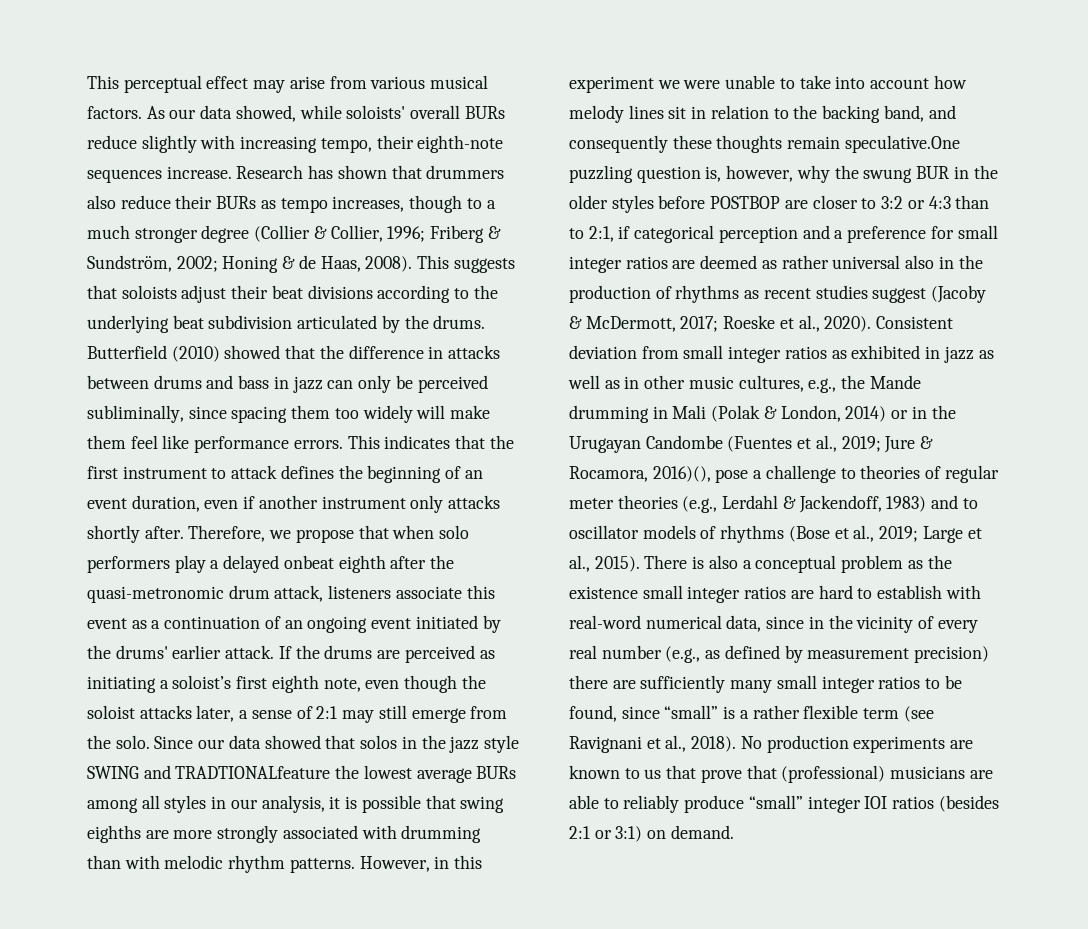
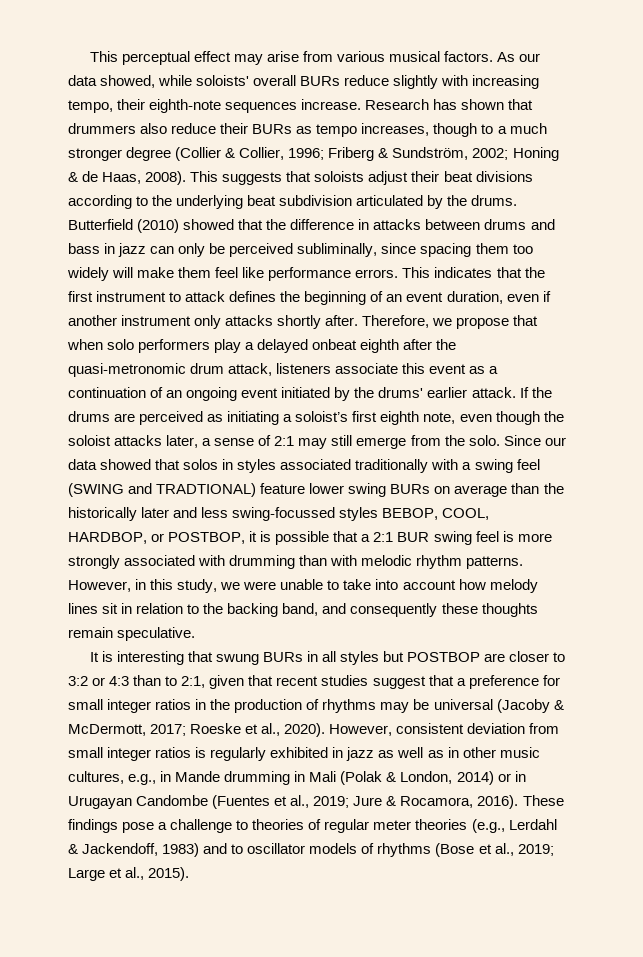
- Since our data showed that solos in the jazz style SWING and TRADTIONALfeature the lowest average BURs among all styles in our analysis, it is possible that swing eighths are more strongly associated with drumming than with melodic rhythm patterns.
+ Since our data showed that solos in styles associated traditionally with a swing feel (SWING and TRADTIONAL) feature lower swing BURs on average than the historically later and less swing-focussed styles BEBOP, COOL, HARDBOP, or POSTBOP, it is possible that a 2:1 BUR swing feel is more strongly associated with drumming than with melodic rhythm patterns.
- However, in this experiment we were unable to take into account how melody lines sit in relation to the backing band, and consequently these thoughts remain speculative.One puzzling question is, however, why the swung BUR in the older styles before POSTBOP are closer to 3:2 or 4:3 than to 2:1, if categorical perception and a preference for small integer ratios are deemed as rather universal also in the production of rhythms as recent studies suggest (Jacoby & McDermott, 2017; Roeske et al., 2020).
+ However, in this study, we were unable to take into account how melody lines sit in relation to the backing band, and consequently these thoughts remain speculative.
+ It is interesting that swung BURs in all styles but POSTBOP are closer to 3:2 or 4:3 than to 2:1, given that recent studies suggest that a preference for small integer ratios in the production of rhythms may be universal (Jacoby & McDermott, 2017; Roeske et al., 2020).
- Consistent deviation from small integer ratios as exhibited in jazz as well as in other music cultures, e.g., the Mande drumming in Mali (Polak & London, 2014) or in the Urugayan Candombe (Fuentes et al., 2019;
+ However, consistent deviation from small integer ratios is regularly exhibited in jazz as well as in other music cultures, e.g., in Mande drumming in Mali (Polak & London, 2014) or in Urugayan Candombe (Fuentes et al., 2019;
- Jure & Rocamora, 2016)(), pose a challenge to theories of regular meter theories (e.g., Lerdahl & Jackendoff, 1983) and to oscillator models of rhythms (Bose et al., 2019;
+ Jure & Rocamora, 2016). These findings pose a challenge to theories of regular meter theories (e.g., Lerdahl & Jackendoff, 1983) and to oscillator models of rhythms (Bose et al., 2019;
- There is also a conceptual problem as the existence small integer ratios are hard to establish with real-word numerical data, since in the vicinity of every real number (e.g., as defined by measurement precision) there are sufficiently many small integer ratios to be found, since “small” is a rather flexible term (see Ravignani et al., 2018). No production experiments are known to us that prove that (professional) musicians are able to reliably produce “small” integer IOI ratios (besides 2:1 or 3:1) on demand.

